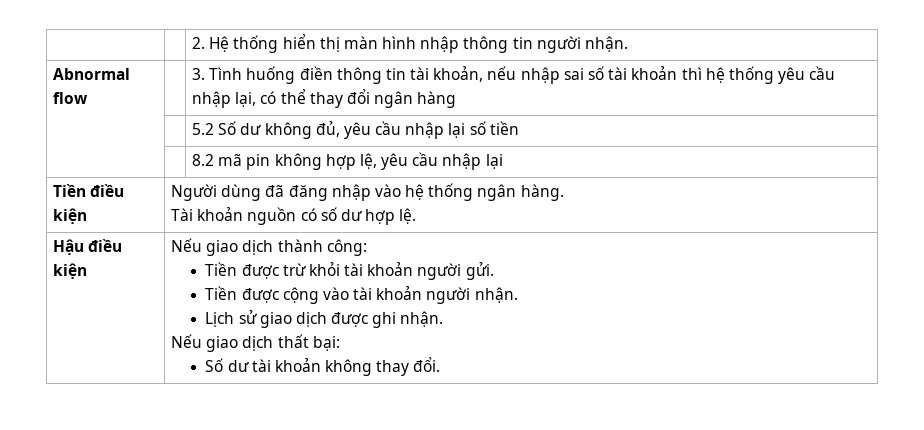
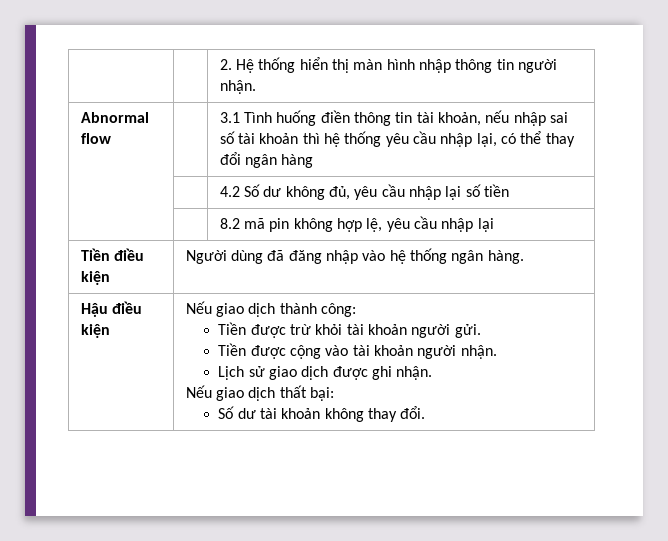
- Abnormal flow | | 3. Tình huống điền thông tin tài khoản, nếu nhập sai số tài khoản thì hệ thống yêu cầu nhập lại, có thể thay đổi ngân hàng
+ Abnormal flow | | 3.1 Tình huống điền thông tin tài khoản, nếu nhập sai số tài khoản thì hệ thống yêu cầu nhập lại, có thể thay đổi ngân hàng
- | | 5.2 Số dư không đủ, yêu cầu nhập lại số tiền
+ | | 4.2 Số dư không đủ, yêu cầu nhập lại số tiền
  Tiền điều kiện | Người dùng đã đăng nhập vào hệ thống ngân hàng.
- Tài khoản nguồn có số dư hợp lệ.

